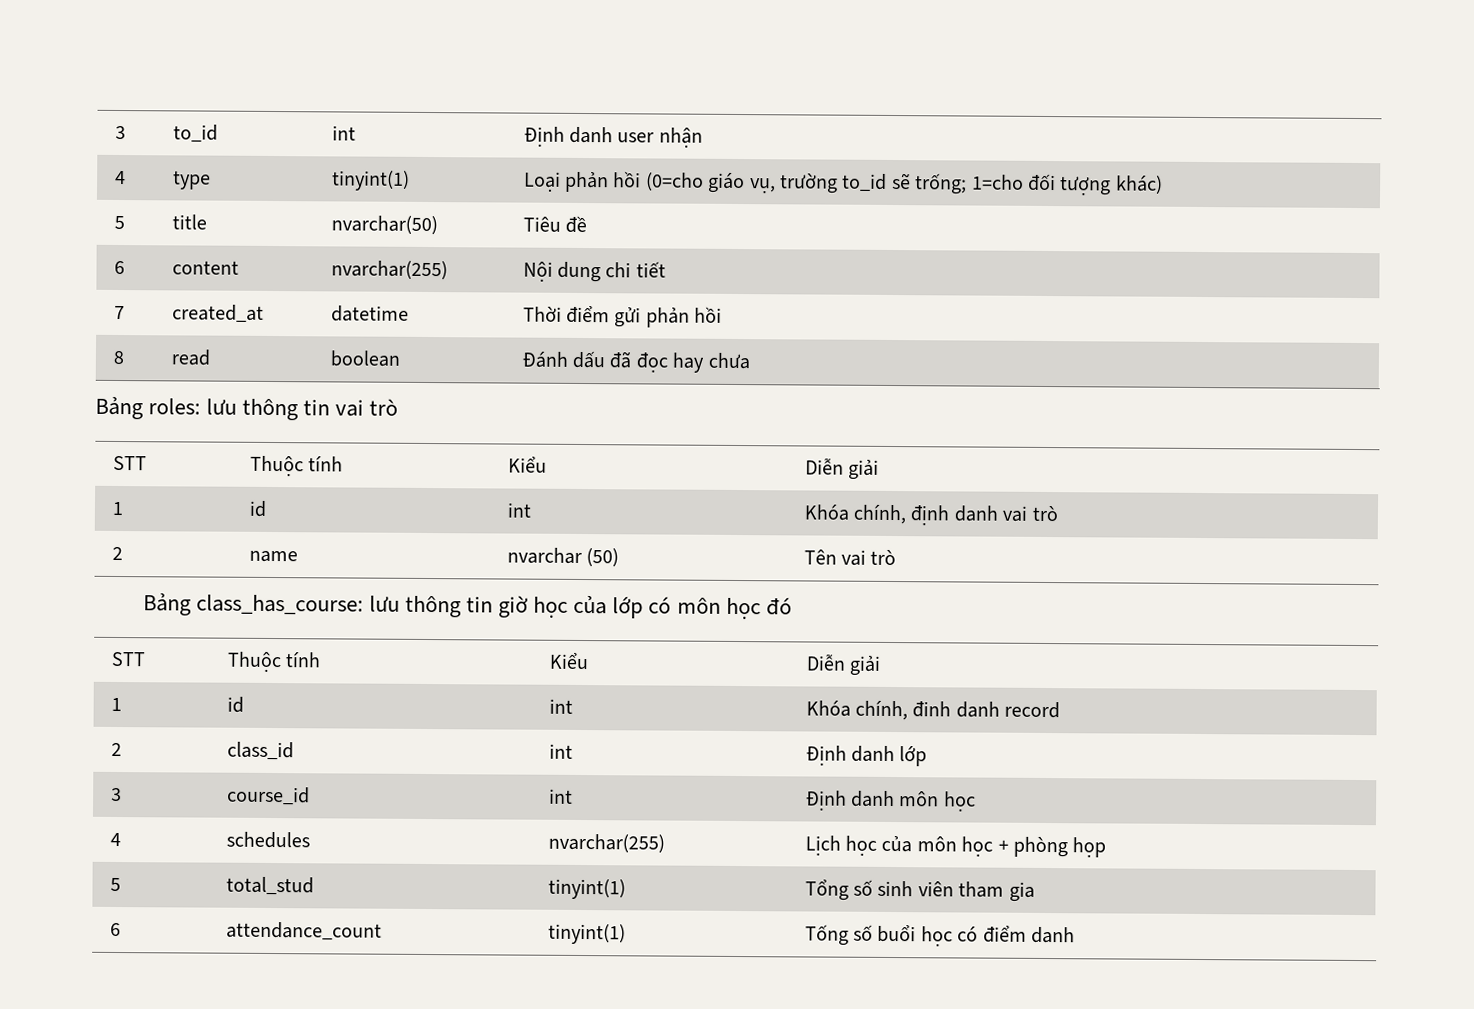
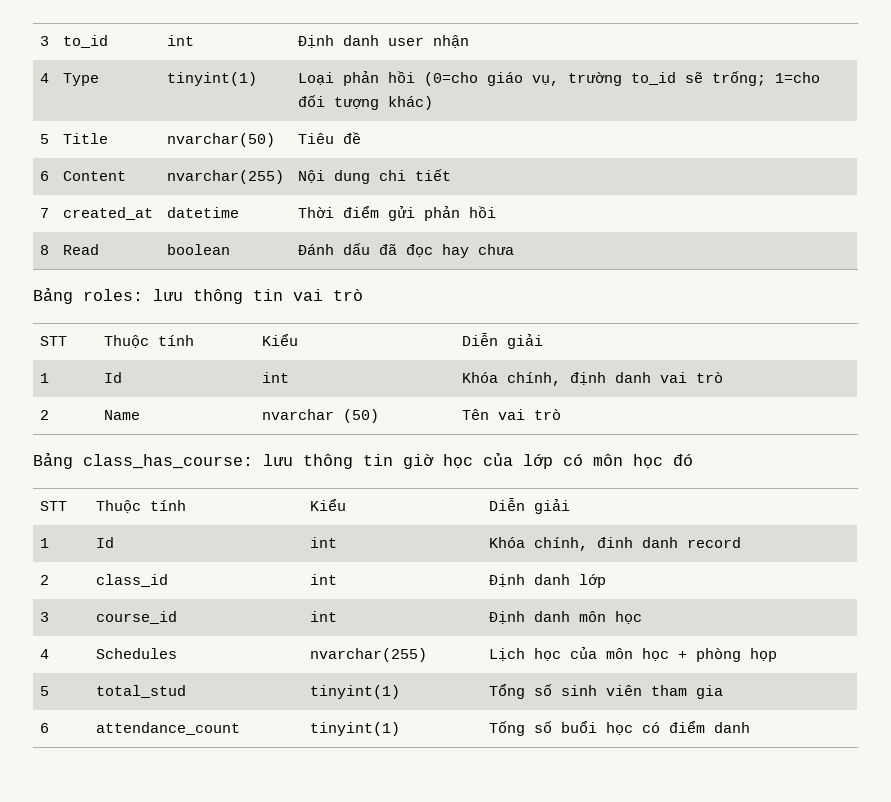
- 4 | type | tinyint(1) | Loại phản hồi (0=cho giáo vụ, trường to_id sẽ trống; 1=cho đối tượng khác)
+ 4 | Type | tinyint(1) | Loại phản hồi (0=cho giáo vụ, trường to_id sẽ trống; 1=cho đối tượng khác)
- 5 | title | nvarchar(50) | Tiêu đề
+ 5 | Title | nvarchar(50) | Tiêu đề
- 6 | content | nvarchar(255) | Nội dung chi tiết
+ 6 | Content | nvarchar(255) | Nội dung chi tiết
- 8 | read | boolean | Đánh dấu đã đọc hay chưa
+ 8 | Read | boolean | Đánh dấu đã đọc hay chưa
- 1 | id | int | Khóa chính, định danh vai trò
+ 1 | Id | int | Khóa chính, định danh vai trò
- 2 | name | nvarchar (50) | Tên vai trò
+ 2 | Name | nvarchar (50) | Tên vai trò
- 1 | id | int | Khóa chính, đinh danh record
+ 1 | Id | int | Khóa chính, đinh danh record
- 4 | schedules | nvarchar(255) | Lịch học của môn học + phòng họp
+ 4 | Schedules | nvarchar(255) | Lịch học của môn học + phòng họp

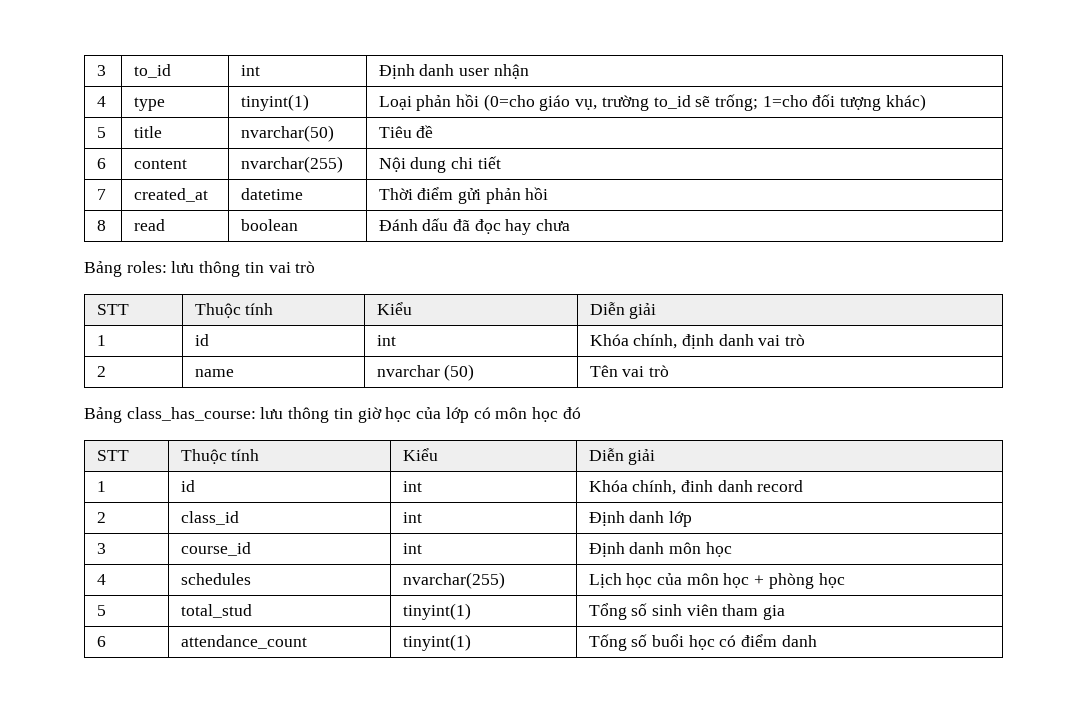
- 4 | Type | tinyint(1) | Loại phản hồi (0=cho giáo vụ, trường to_id sẽ trống; 1=cho đối tượng khác)
+ 4 | type | tinyint(1) | Loại phản hồi (0=cho giáo vụ, trường to_id sẽ trống; 1=cho đối tượng khác)
- 5 | Title | nvarchar(50) | Tiêu đề
+ 5 | title | nvarchar(50) | Tiêu đề
- 6 | Content | nvarchar(255) | Nội dung chi tiết
+ 6 | content | nvarchar(255) | Nội dung chi tiết
- 8 | Read | boolean | Đánh dấu đã đọc hay chưa
+ 8 | read | boolean | Đánh dấu đã đọc hay chưa
- 1 | Id | int | Khóa chính, định danh vai trò
+ 1 | id | int | Khóa chính, định danh vai trò
- 2 | Name | nvarchar (50) | Tên vai trò
+ 2 | name | nvarchar (50) | Tên vai trò
- 1 | Id | int | Khóa chính, đinh danh record
+ 1 | id | int | Khóa chính, đinh danh record
- 4 | Schedules | nvarchar(255) | Lịch học của môn học + phòng họp
+ 4 | schedules | nvarchar(255) | Lịch học của môn học + phòng học

